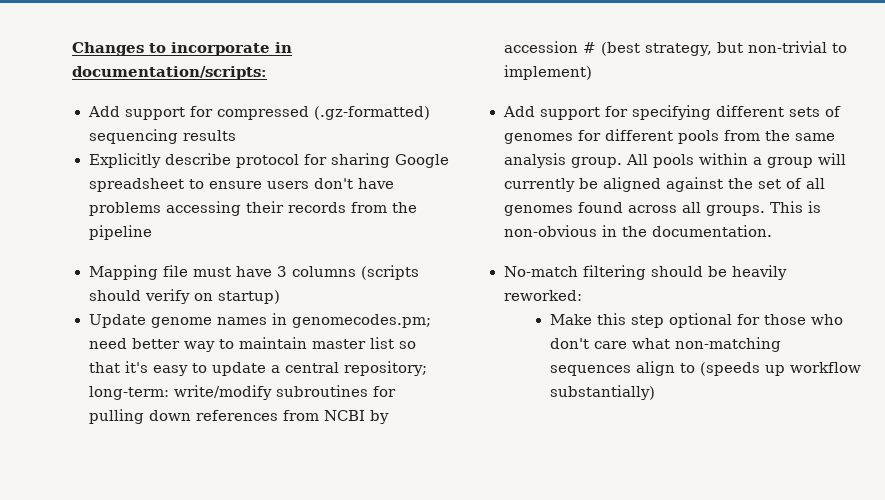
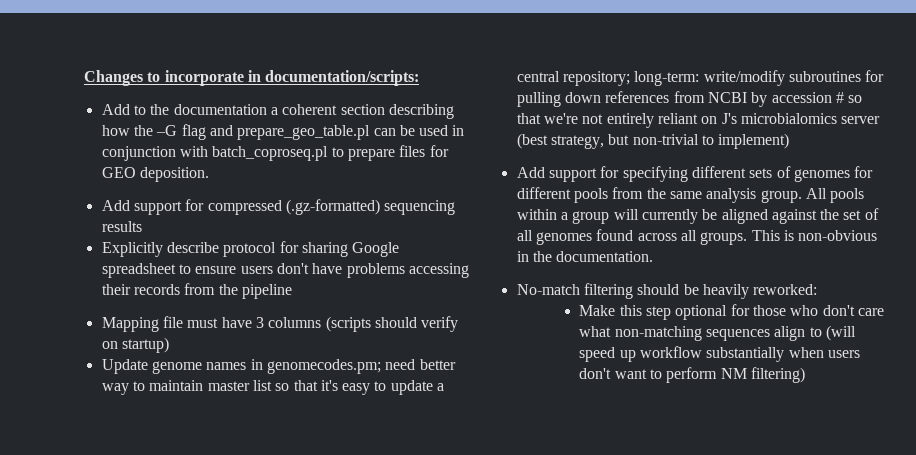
+ Add to the documentation a coherent section describing how the –G flag and prepare_geo_table.pl can be used in conjunction with batch_coproseq.pl to prepare files for GEO deposition.
- Update genome names in genomecodes.pm; need better way to maintain master list so that it's easy to update a central repository; long-term: write/modify subroutines for pulling down references from NCBI by accession # (best strategy, but non-trivial to implement)
+ Update genome names in genomecodes.pm; need better way to maintain master list so that it's easy to update a central repository; long-term: write/modify subroutines for pulling down references from NCBI by accession # so that we're not entirely reliant on J's microbialomics server (best strategy, but non-trivial to implement)
- Make this step optional for those who don't care what non-matching sequences align to (speeds up workflow substantially)
+ Make this step optional for those who don't care what non-matching sequences align to (will speed up workflow substantially when users don't want to perform NM filtering)

